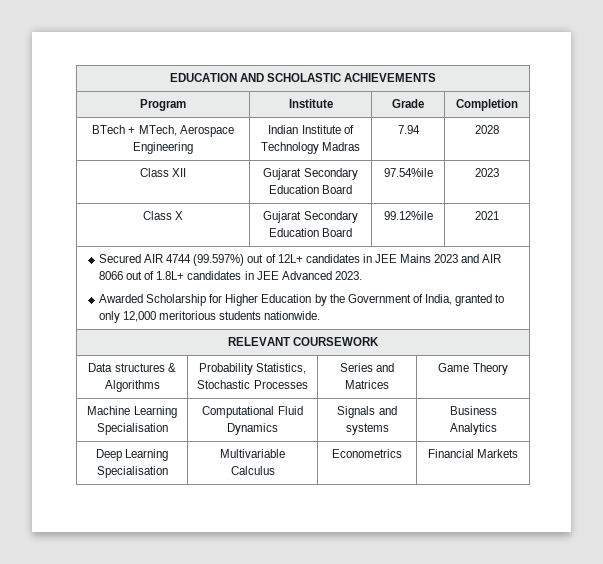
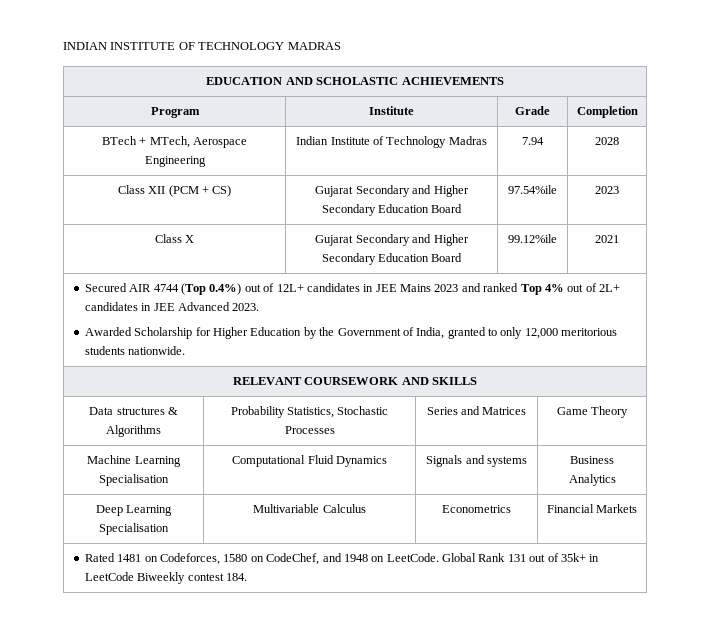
+ INDIAN INSTITUTE OF TECHNOLOGY MADRAS
- Class XII | Gujarat Secondary Education Board | 97.54%ile | 2023
+ Class XII (PCM + CS) | Gujarat Secondary and Higher Secondary Education Board | 97.54%ile | 2023
- Class X | Gujarat Secondary Education Board | 99.12%ile | 2021
+ Class X | Gujarat Secondary and Higher Secondary Education Board | 99.12%ile | 2021
- Secured AIR 4744 (99.597%) out of 12L+ candidates in JEE Mains 2023 and AIR 8066 out of 1.8L+ candidates in JEE Advanced 2023.
+ Secured AIR 4744 (Top 0.4%) out of 12L+ candidates in JEE Mains 2023 and ranked Top 4% out of 2L+ candidates in JEE Advanced 2023.
- RELEVANT COURSEWORK
+ RELEVANT COURSEWORK AND SKILLS
+ Rated 1481 on Codeforces, 1580 on CodeChef, and 1948 on LeetCode. Global Rank 131 out of 35k+ in LeetCode Biweekly contest 184.

